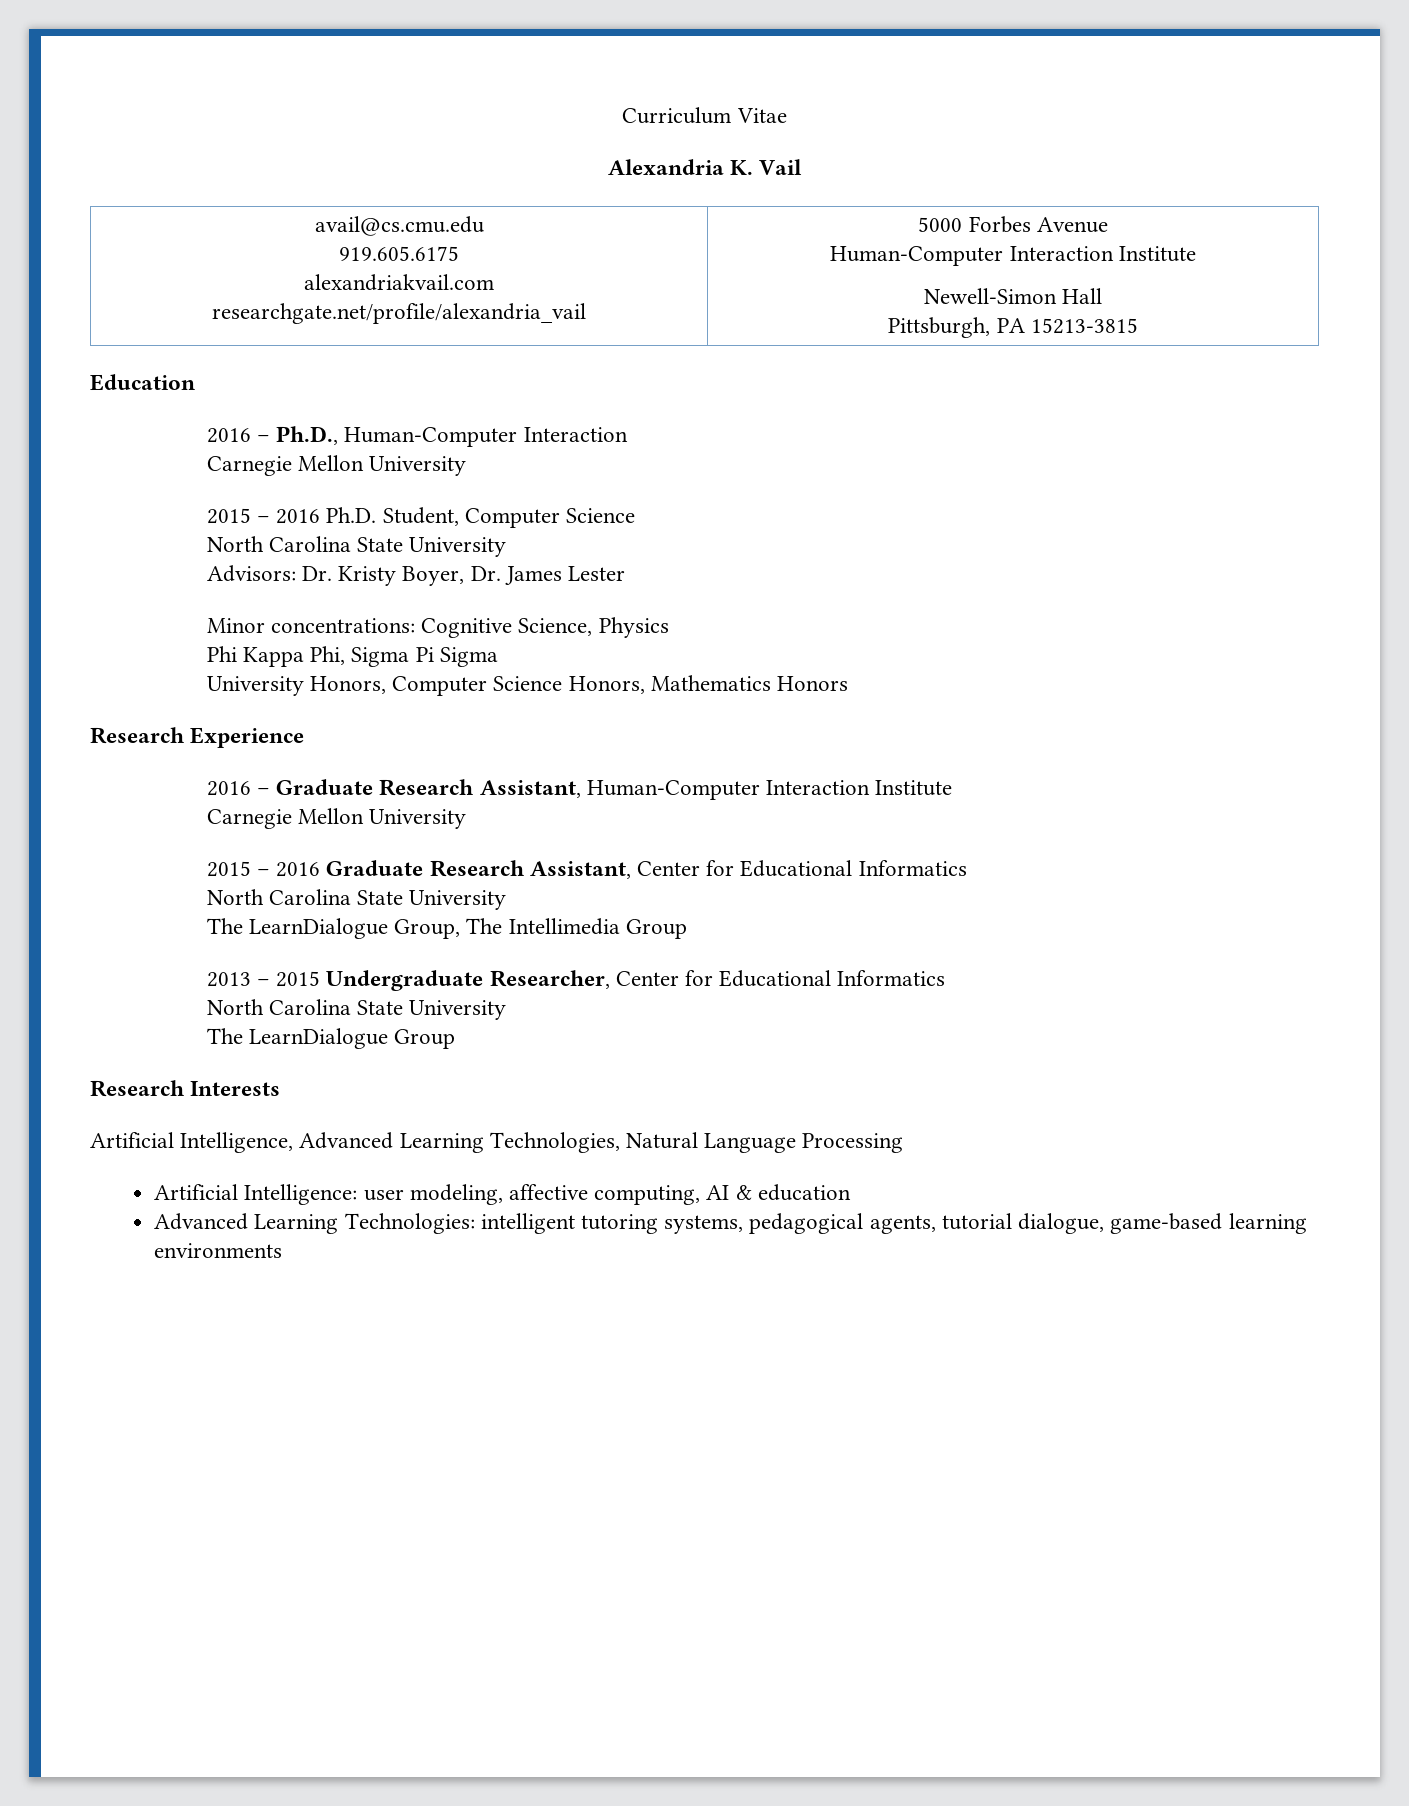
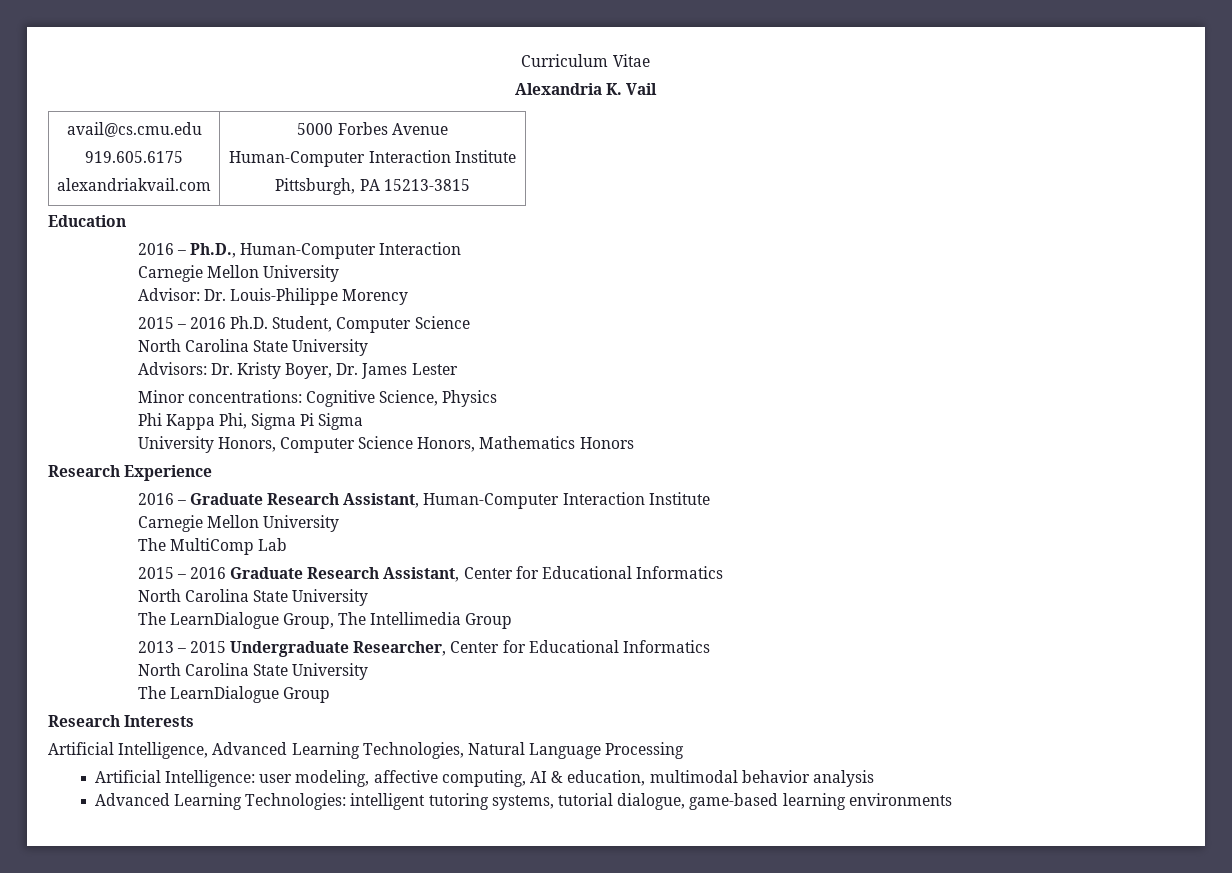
  avail@cs.cmu.edu
  919.605.6175
- alexandriakvail.com
- researchgate.net/profile/alexandria_vail | 5000 Forbes Avenue
+ alexandriakvail.com | 5000 Forbes Avenue
  Human-Computer Interaction Institute
- Newell-Simon Hall
+ Advisor: Dr. Louis-Philippe Morency
+ The MultiComp Lab
- Artificial Intelligence: user modeling, affective computing, AI & education
+ Artificial Intelligence: user modeling, affective computing, AI & education, multimodal behavior analysis
- Advanced Learning Technologies: intelligent tutoring systems, pedagogical agents, tutorial dialogue, game-based learning environments
+ Advanced Learning Technologies: intelligent tutoring systems, tutorial dialogue, game-based learning environments

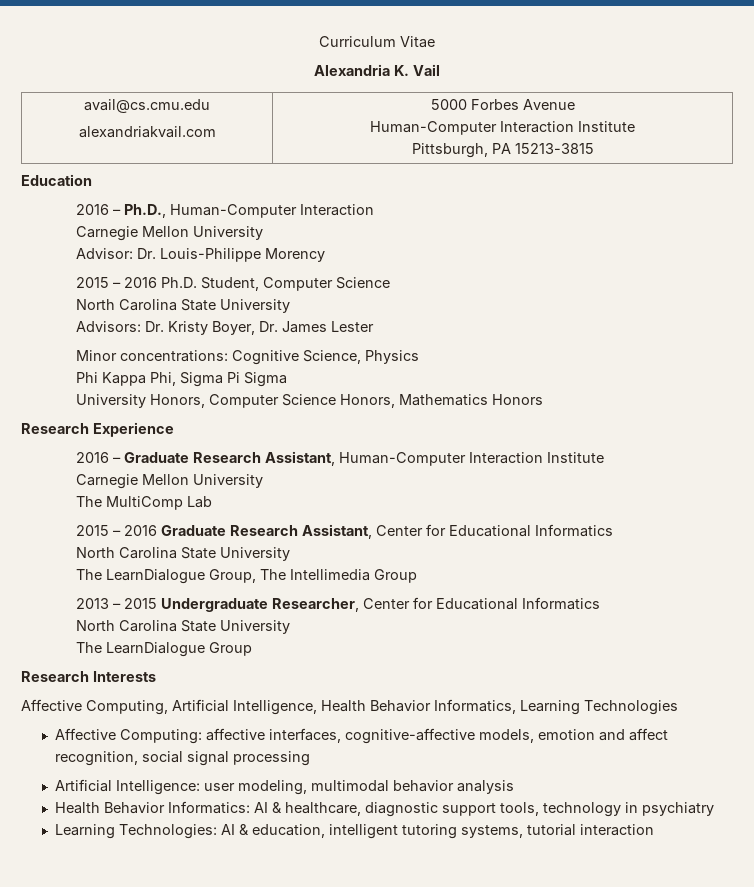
  avail@cs.cmu.edu
- 919.605.6175
- Artificial Intelligence, Advanced Learning Technologies, Natural Language Processing
- Artificial Intelligence: user modeling, affective computing, AI & education, multimodal behavior analysis
- Advanced Learning Technologies: intelligent tutoring systems, tutorial dialogue, game-based learning environments
+ Affective Computing, Artificial Intelligence, Health Behavior Informatics, Learning Technologies
+ Affective Computing: affective interfaces, cognitive-affective models, emotion and affect recognition, social signal processing
+ Artificial Intelligence: user modeling, multimodal behavior analysis
+ Health Behavior Informatics: AI & healthcare, diagnostic support tools, technology in psychiatry
+ Learning Technologies: AI & education, intelligent tutoring systems, tutorial interaction

